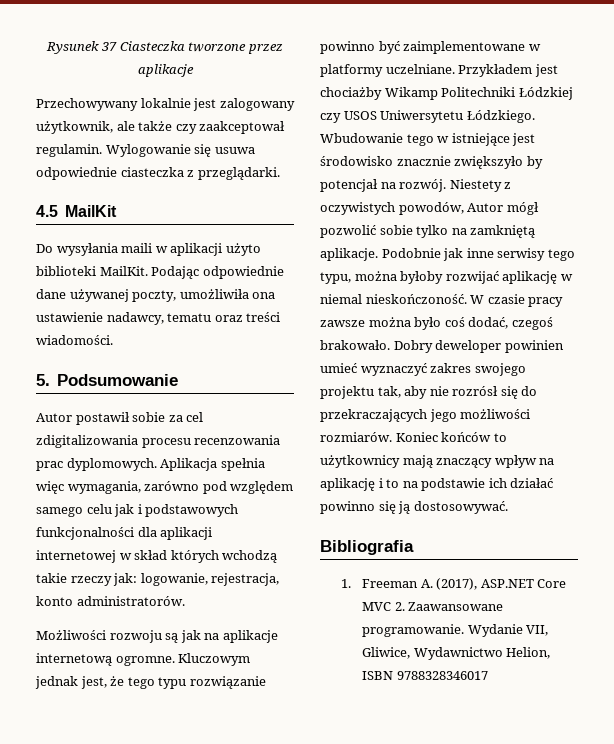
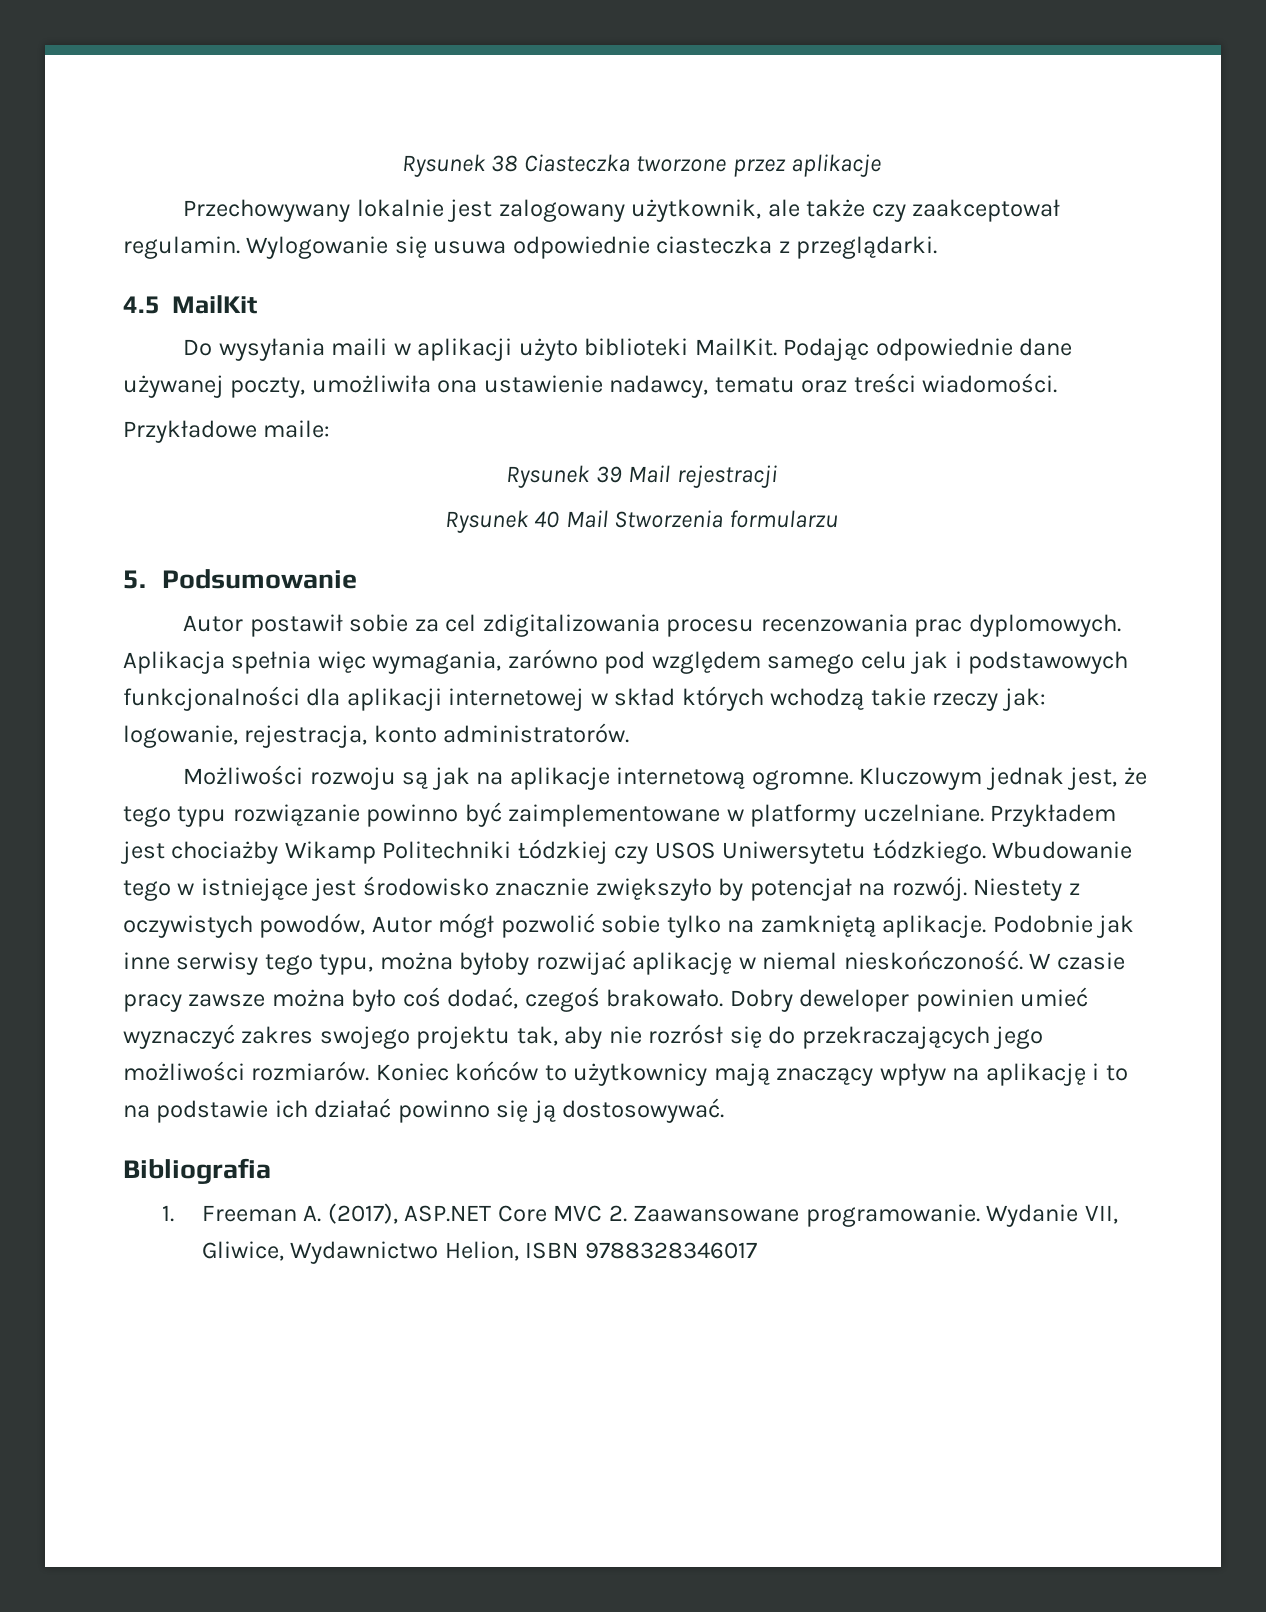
- Rysunek 37 Ciasteczka tworzone przez aplikacje
+ Rysunek 38 Ciasteczka tworzone przez aplikacje
+ Przykładowe maile:
+ Rysunek 39 Mail rejestracji
+ Rysunek 40 Mail Stworzenia formularzu

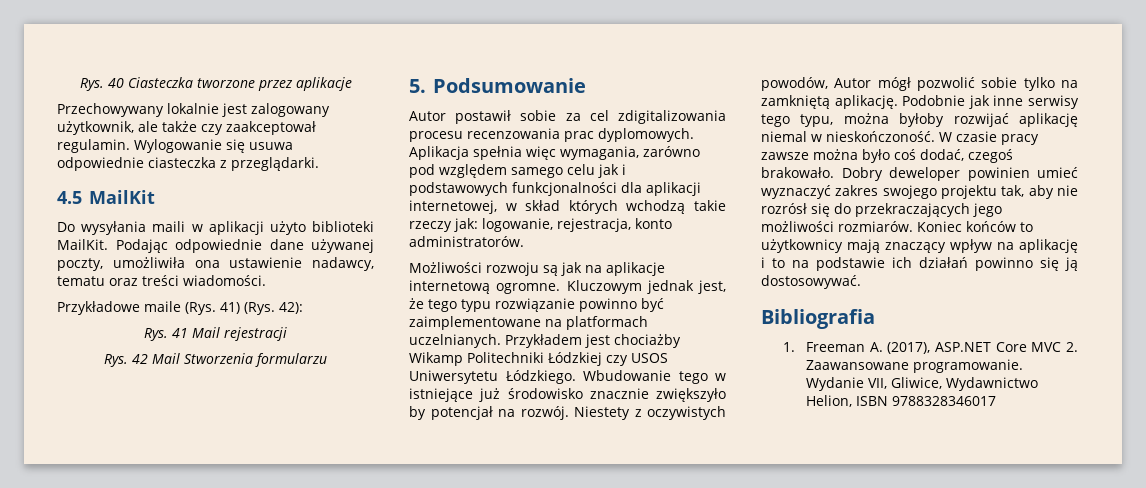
- Rysunek 38 Ciasteczka tworzone przez aplikacje
+ Rys. 40 Ciasteczka tworzone przez aplikacje
- Przykładowe maile:
- Rysunek 39 Mail rejestracji
+ Przykładowe maile (Rys. 41) (Rys. 42):
+ Rys. 41 Mail rejestracji
- Rysunek 40 Mail Stworzenia formularzu
+ Rys. 42 Mail Stworzenia formularzu
- Aplikacja spełnia więc wymagania, zarówno pod względem samego celu jak i podstawowych funkcjonalności dla aplikacji internetowej w skład których wchodzą takie rzeczy jak: logowanie, rejestracja, konto administratorów.
+ Aplikacja spełnia więc wymagania, zarówno pod względem samego celu jak i podstawowych funkcjonalności dla aplikacji internetowej, w skład których wchodzą takie rzeczy jak: logowanie, rejestracja, konto administratorów.
- Kluczowym jednak jest, że tego typu rozwiązanie powinno być zaimplementowane w platformy uczelniane.
+ Kluczowym jednak jest, że tego typu rozwiązanie powinno być zaimplementowane na platformach uczelnianych.
- Wbudowanie tego w istniejące jest środowisko znacznie zwiększyło by potencjał na rozwój.
+ Wbudowanie tego w istniejące już środowisko znacznie zwiększyło by potencjał na rozwój.
- Niestety z oczywistych powodów, Autor mógł pozwolić sobie tylko na zamkniętą aplikacje.
+ Niestety z oczywistych powodów, Autor mógł pozwolić sobie tylko na zamkniętą aplikację.
- Podobnie jak inne serwisy tego typu, można byłoby rozwijać aplikację w niemal nieskończoność.
+ Podobnie jak inne serwisy tego typu, można byłoby rozwijać aplikację niemal w nieskończoność.
- Koniec końców to użytkownicy mają znaczący wpływ na aplikację i to na podstawie ich działać powinno się ją dostosowywać.
+ Koniec końców to użytkownicy mają znaczący wpływ na aplikację i to na podstawie ich działań powinno się ją dostosowywać.

